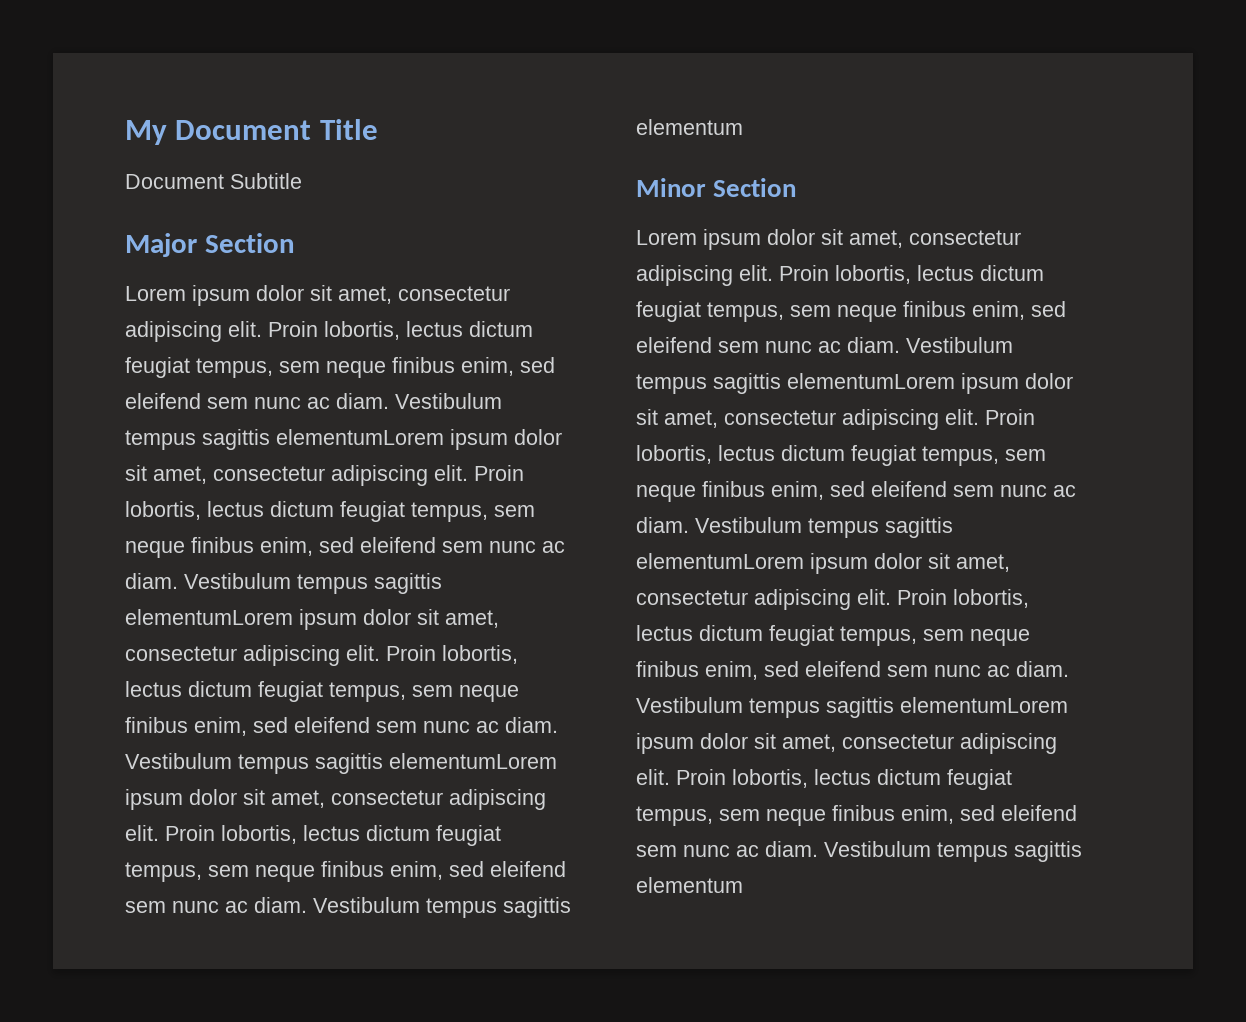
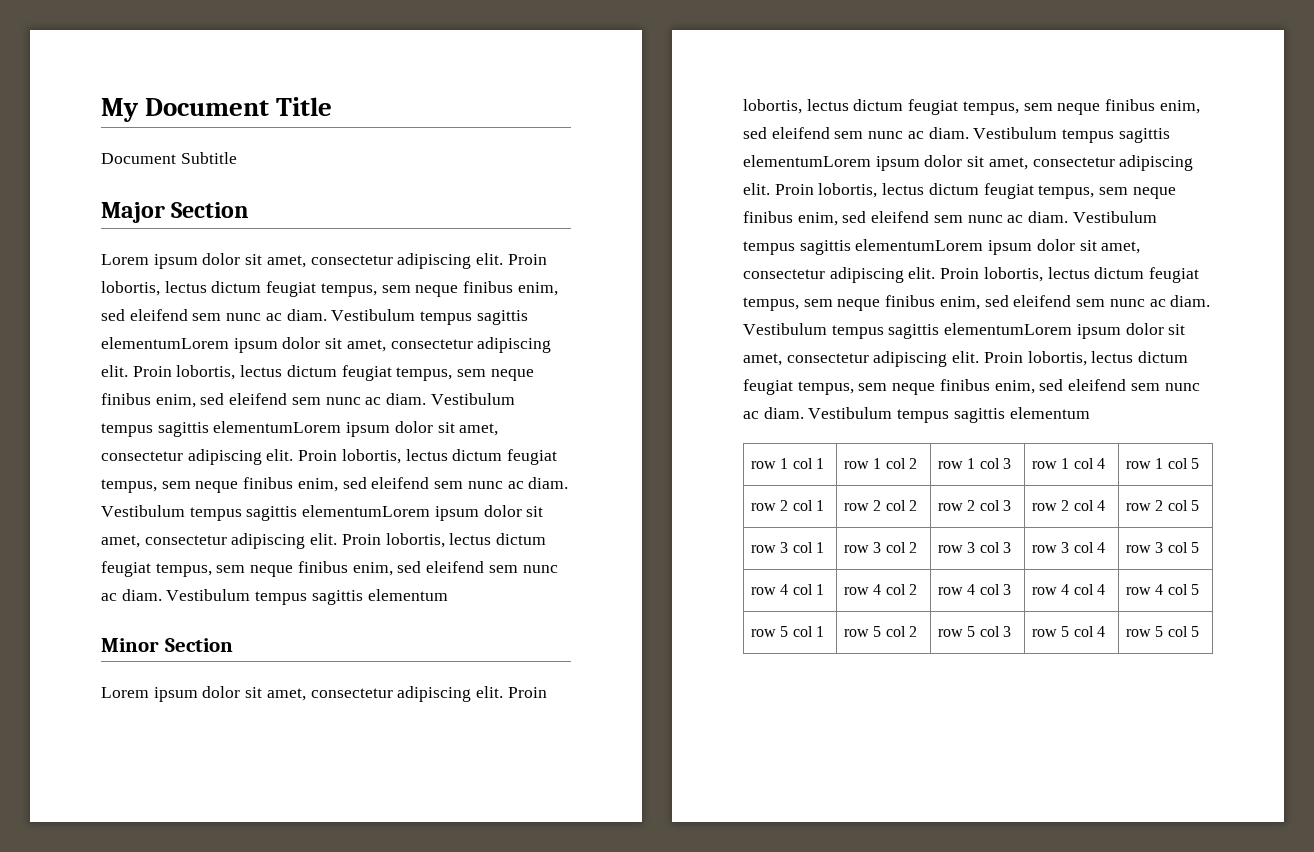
+ row 1 col 1 | row 1 col 2 | row 1 col 3 | row 1 col 4 | row 1 col 5
+ row 2 col 1 | row 2 col 2 | row 2 col 3 | row 2 col 4 | row 2 col 5
+ row 3 col 1 | row 3 col 2 | row 3 col 3 | row 3 col 4 | row 3 col 5
+ row 4 col 1 | row 4 col 2 | row 4 col 3 | row 4 col 4 | row 4 col 5
+ row 5 col 1 | row 5 col 2 | row 5 col 3 | row 5 col 4 | row 5 col 5

